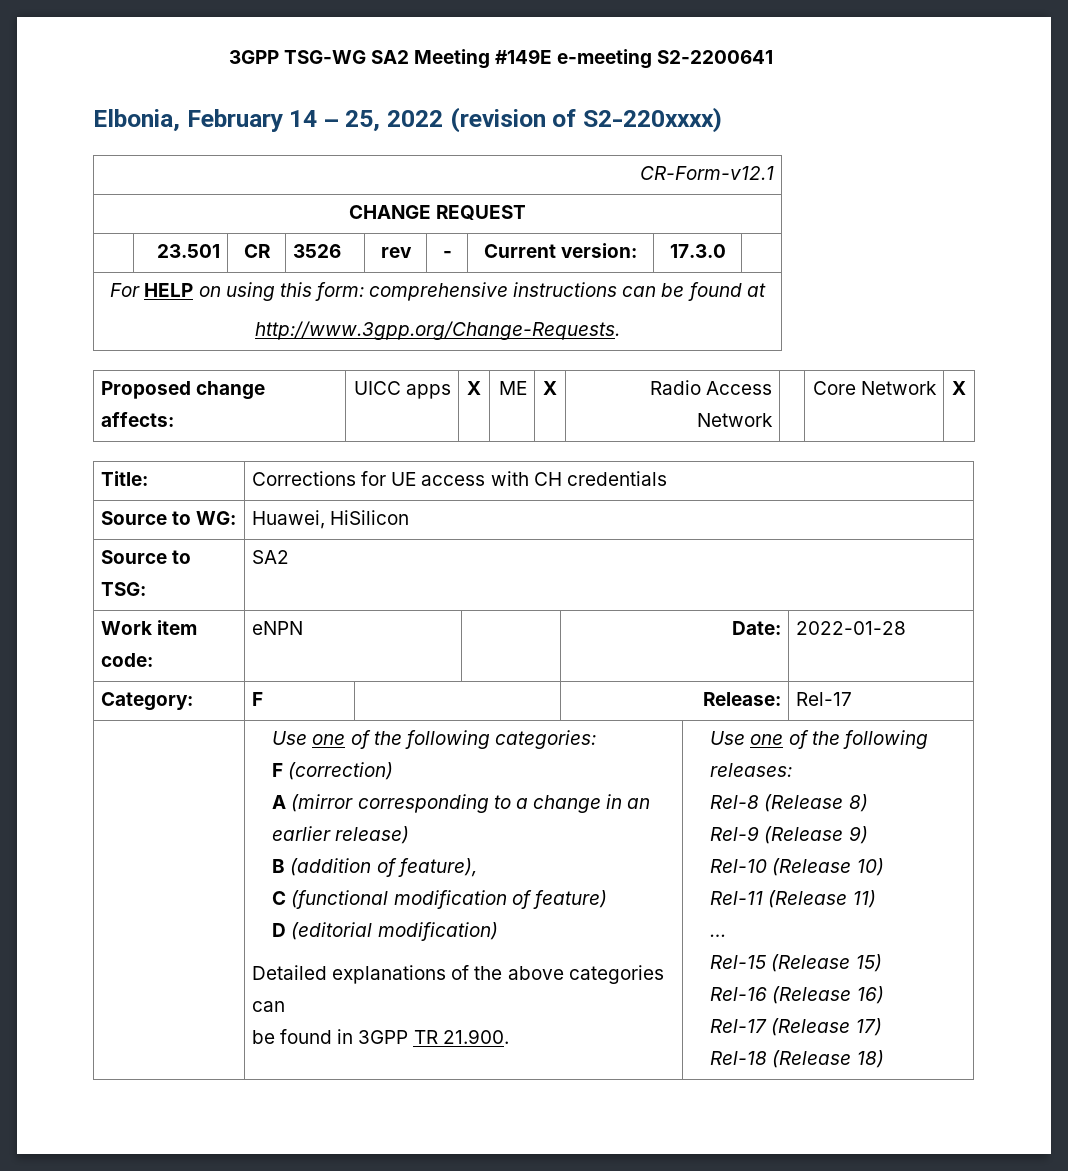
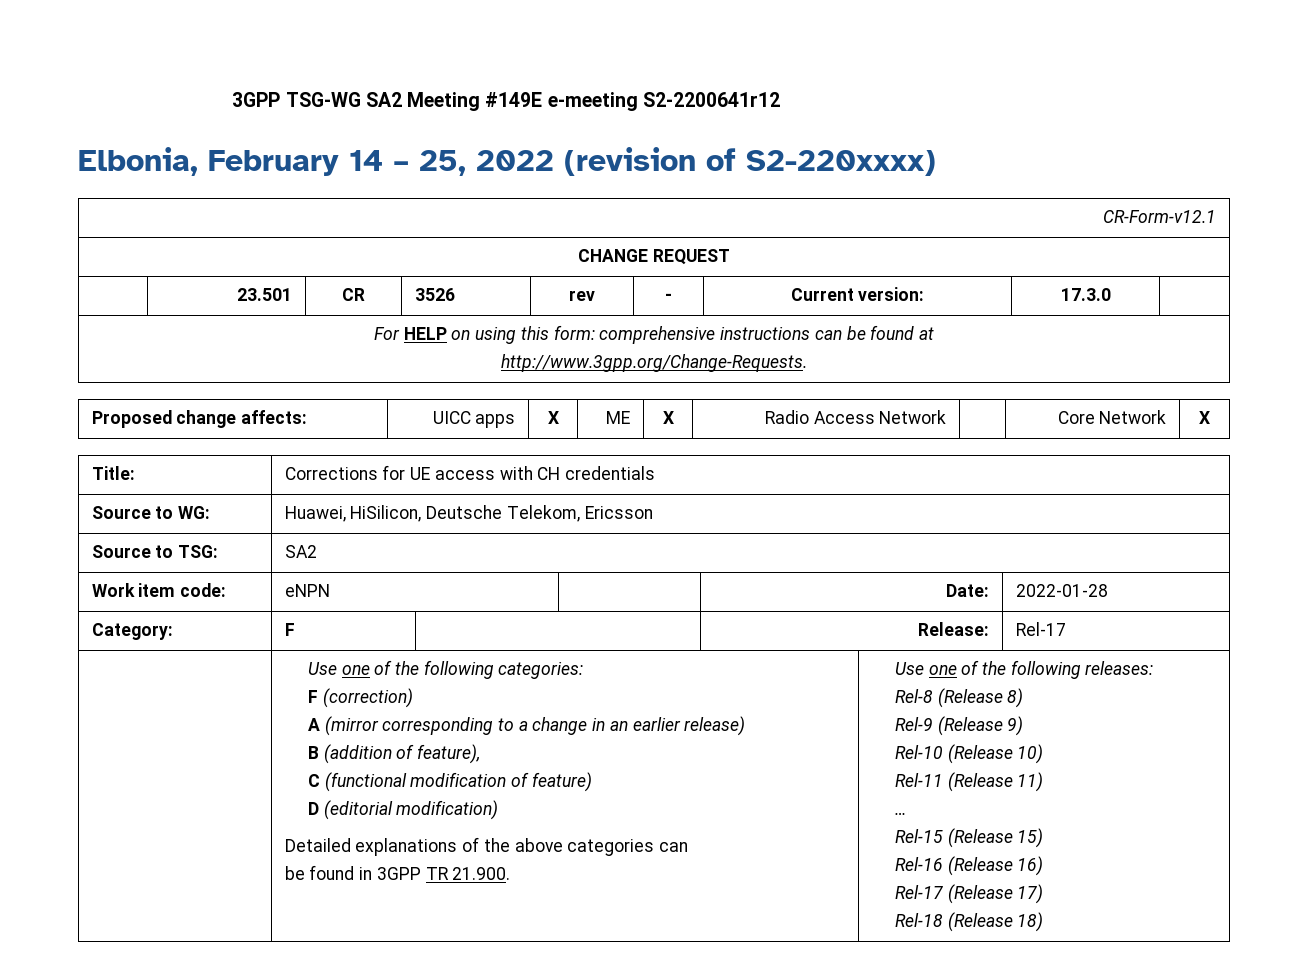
- 3GPP TSG-WG SA2 Meeting #149E e-meeting S2-2200641
+ 3GPP TSG-WG SA2 Meeting #149E e-meeting S2-2200641r12
- Source to WG: | Huawei, HiSilicon
+ Source to WG: | Huawei, HiSilicon, Deutsche Telekom, Ericsson

